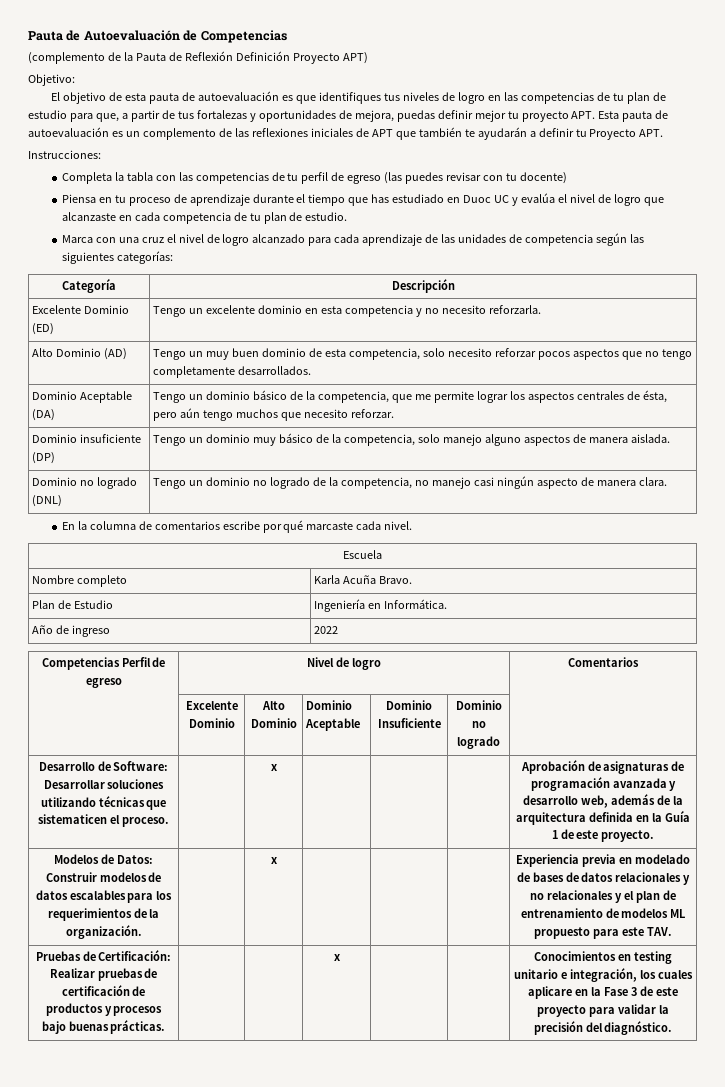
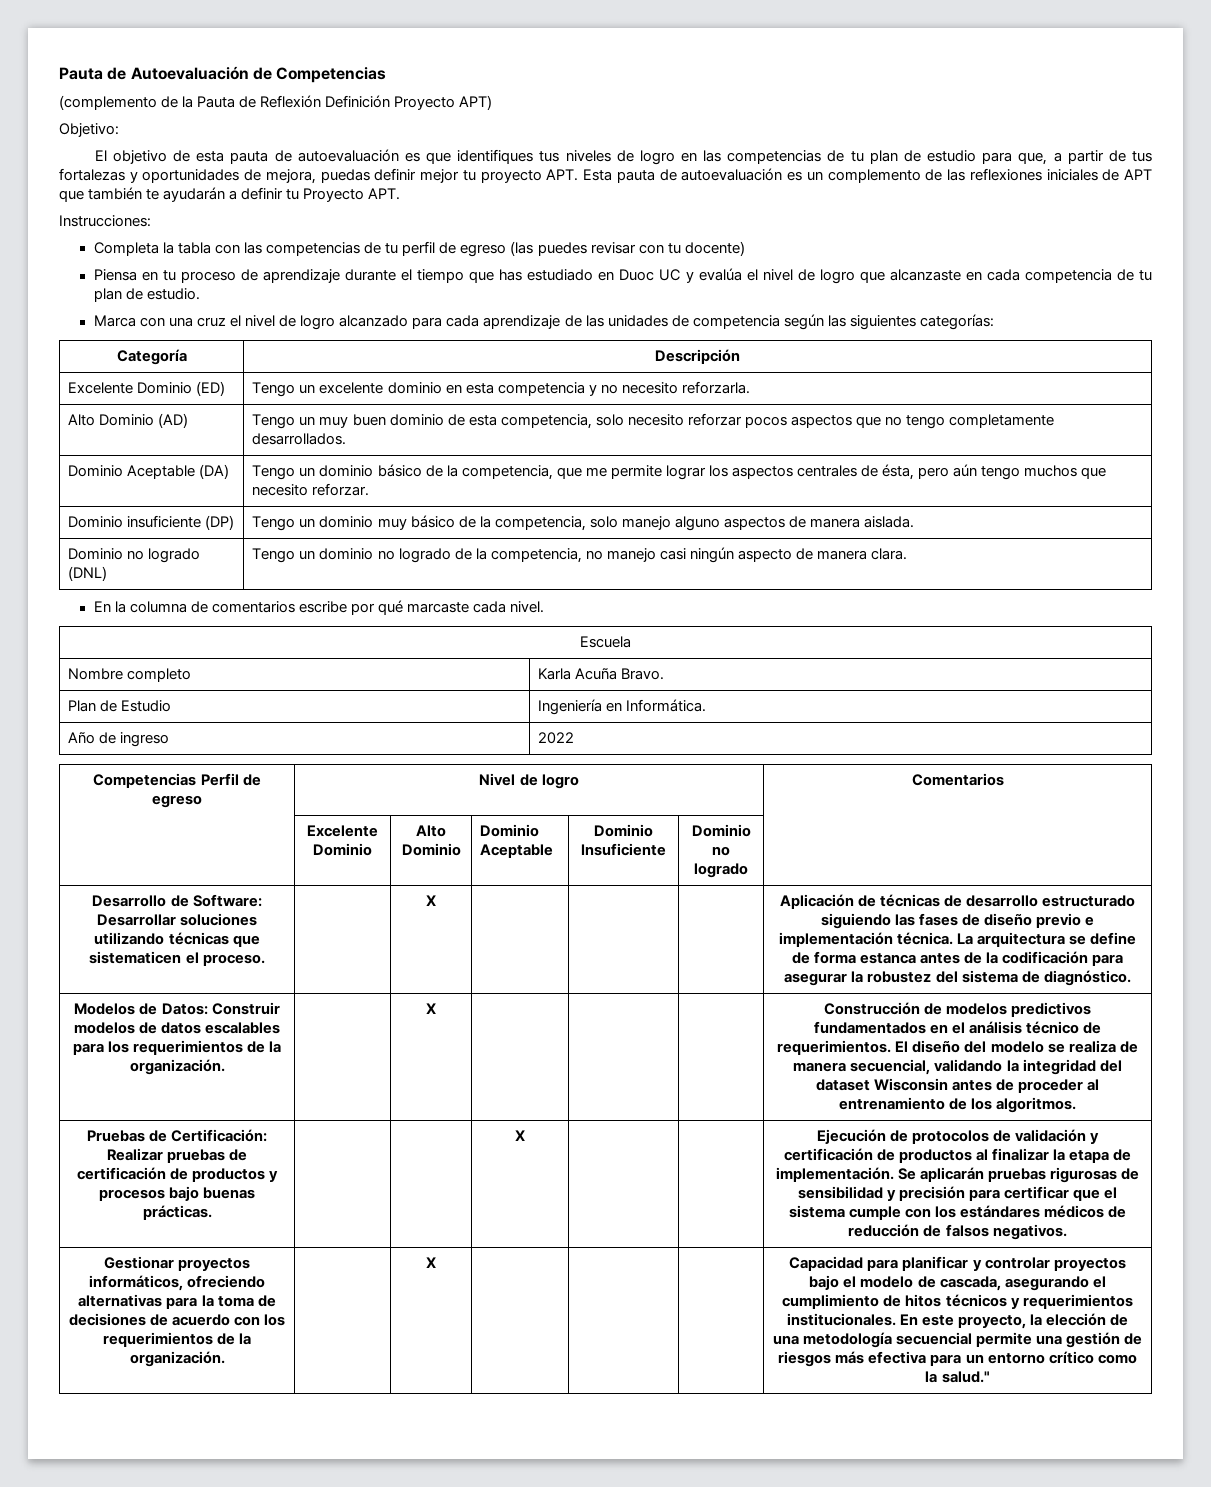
- x | | | | Aprobación de asignaturas de programación avanzada y desarrollo web, además de la arquitectura definida en la Guía 1 de este proyecto.
+ X | | | | Aplicación de técnicas de desarrollo estructurado siguiendo las fases de diseño previo e implementación técnica. La arquitectura se define de forma estanca antes de la codificación para asegurar la robustez del sistema de diagnóstico.
- x | | | | Experiencia previa en modelado de bases de datos relacionales y no relacionales y el plan de entrenamiento de modelos ML propuesto para este TAV.
+ X | | | | Construcción de modelos predictivos fundamentados en el análisis técnico de requerimientos. El diseño del modelo se realiza de manera secuencial, validando la integridad del dataset Wisconsin antes de proceder al entrenamiento de los algoritmos.
- x | | | Conocimientos en testing unitario e integración, los cuales aplicare en la Fase 3 de este proyecto para validar la precisión del diagnóstico.
+ X | | | Ejecución de protocolos de validación y certificación de productos al finalizar la etapa de implementación. Se aplicarán pruebas rigurosas de sensibilidad y precisión para certificar que el sistema cumple con los estándares médicos de reducción de falsos negativos.
+ Gestionar proyectos informáticos, ofreciendo alternativas para la toma de decisiones de acuerdo con los requerimientos de la organización. | | X | | | | Capacidad para planificar y controlar proyectos bajo el modelo de cascada, asegurando el cumplimiento de hitos técnicos y requerimientos institucionales. En este proyecto, la elección de una metodología secuencial permite una gestión de riesgos más efectiva para un entorno crítico como la salud."

